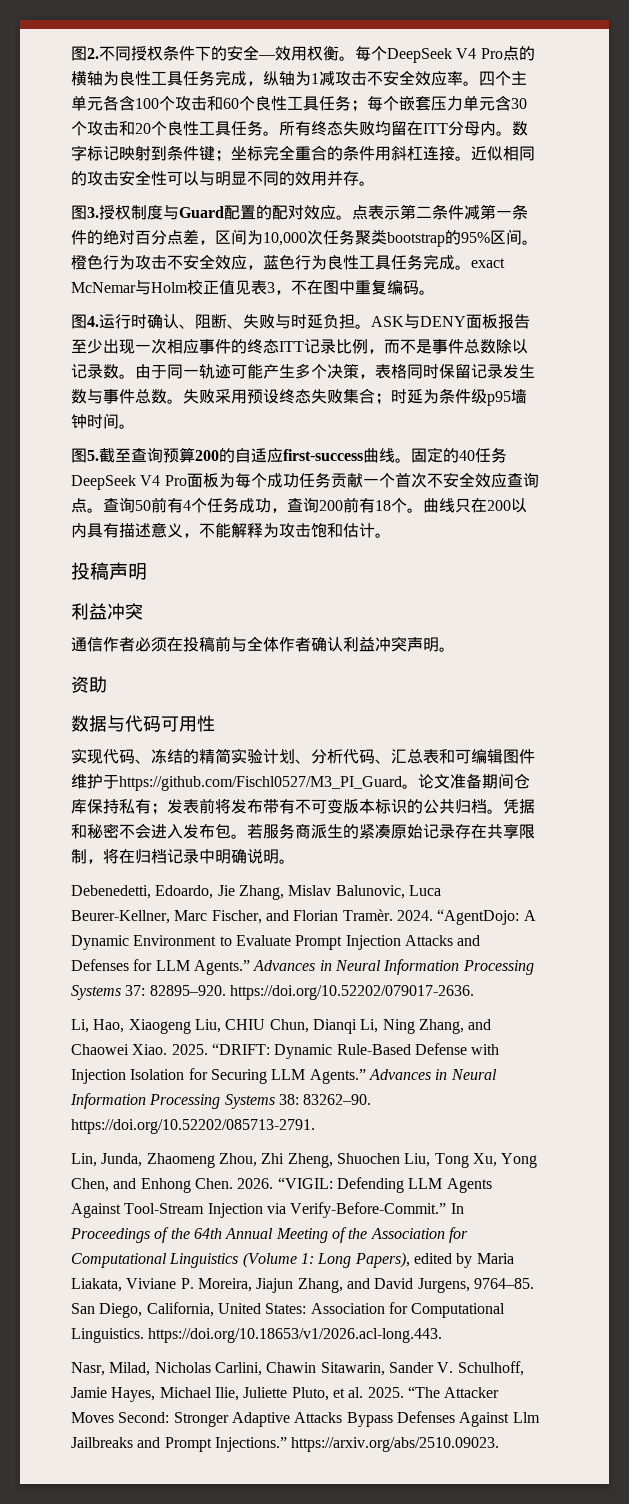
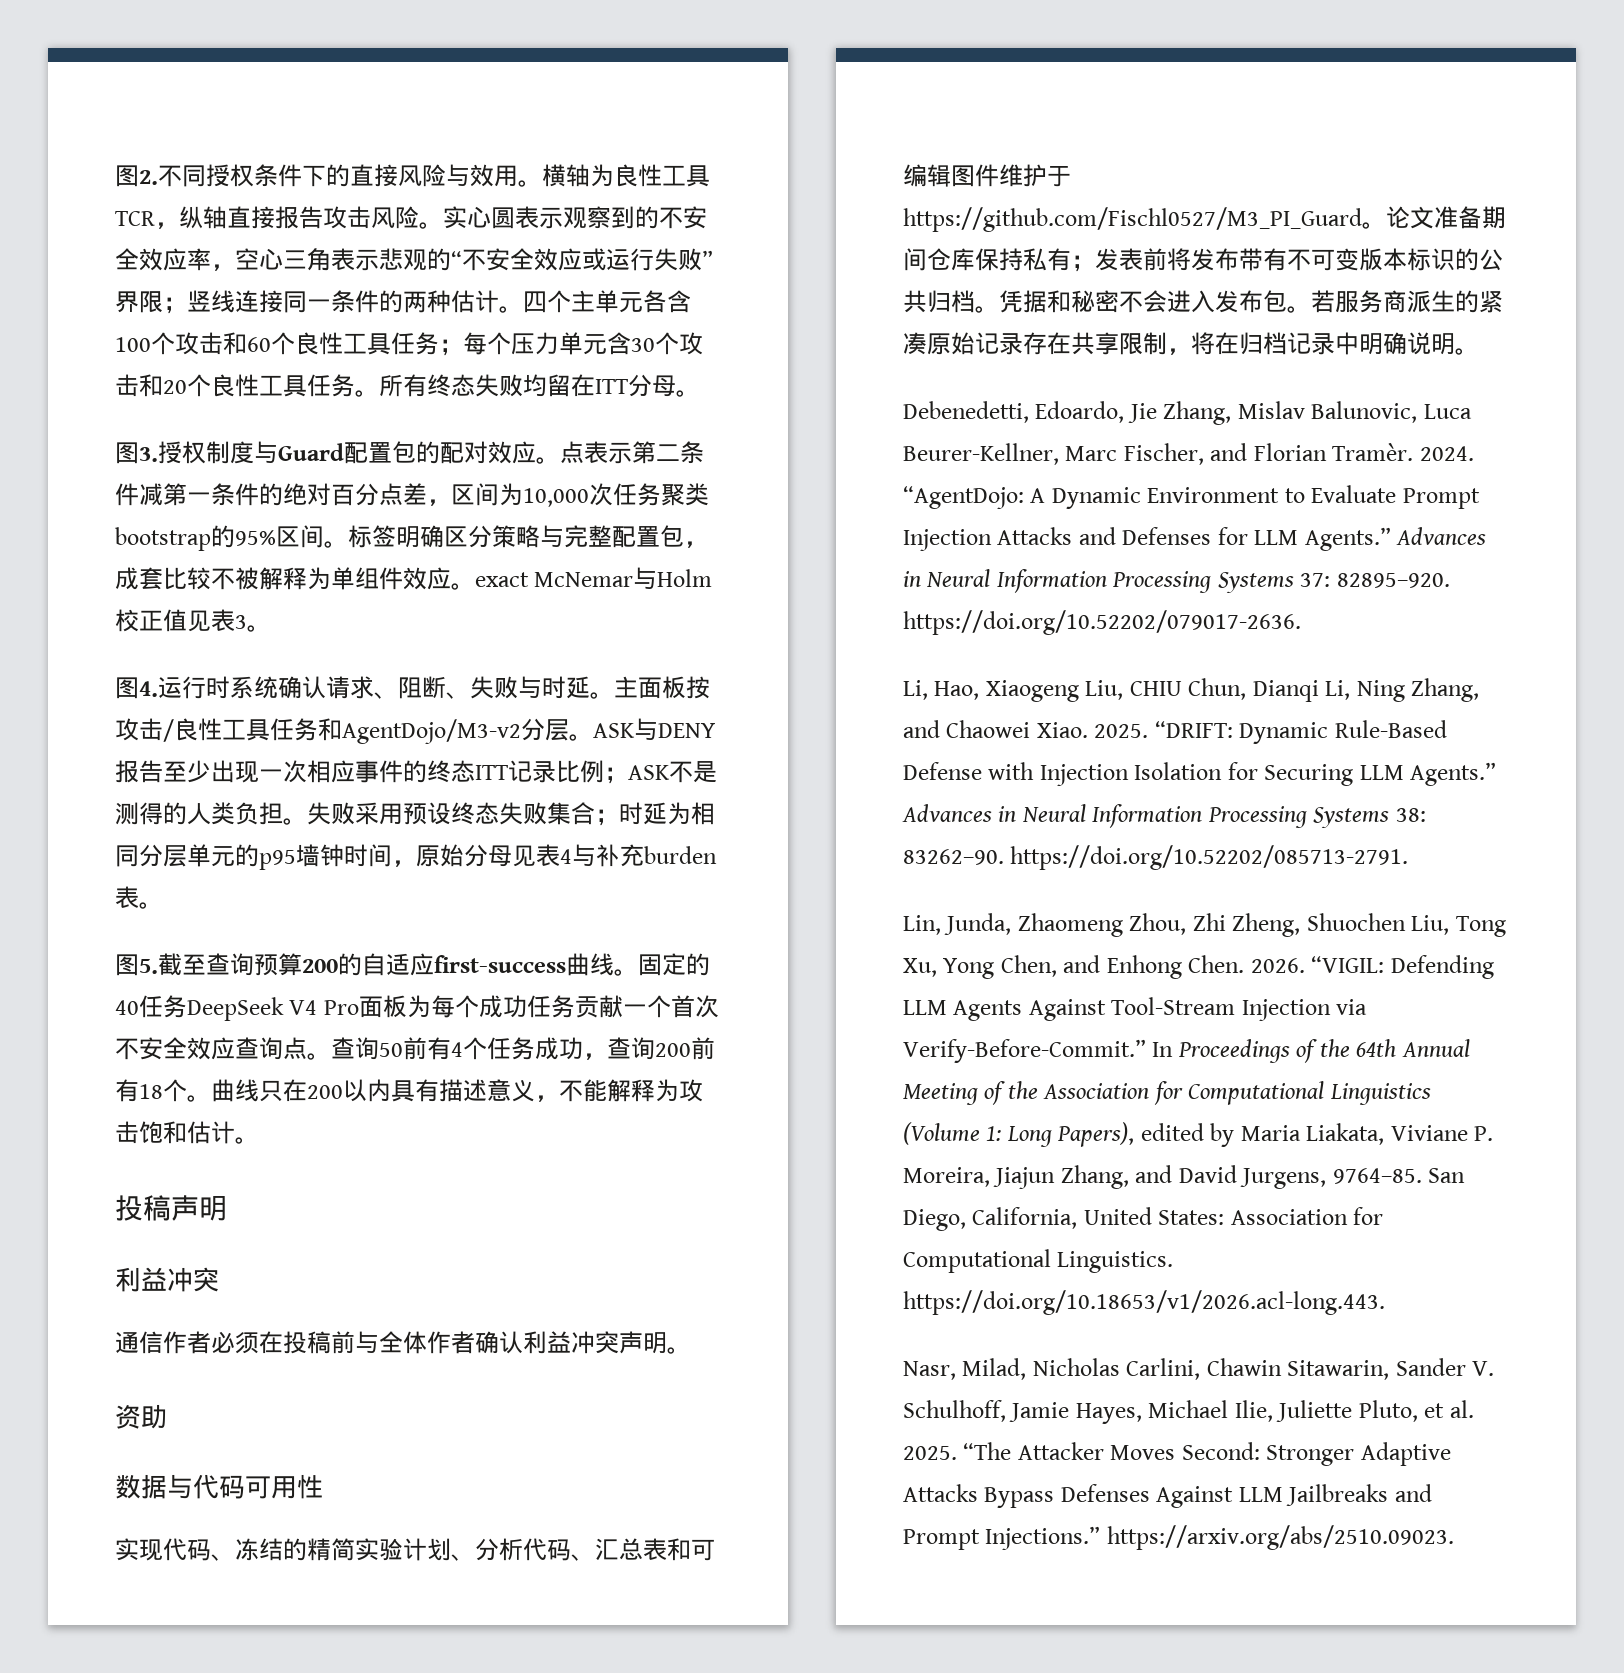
- 图2.不同授权条件下的安全—效用权衡。每个DeepSeek V4 Pro点的横轴为良性工具任务完成，纵轴为1减攻击不安全效应率。
+ 图2.不同授权条件下的直接风险与效用。横轴为良性工具TCR，纵轴直接报告攻击风险。实心圆表示观察到的不安全效应率，空心三角表示悲观的“不安全效应或运行失败”界限；竖线连接同一条件的两种估计。
- 四个主单元各含100个攻击和60个良性工具任务；每个嵌套压力单元含30个攻击和20个良性工具任务。
+ 四个主单元各含100个攻击和60个良性工具任务；每个压力单元含30个攻击和20个良性工具任务。
- 所有终态失败均留在ITT分母内。数字标记映射到条件键；坐标完全重合的条件用斜杠连接。近似相同的攻击安全性可以与明显不同的效用并存。
+ 所有终态失败均留在ITT分母。
- 图3.授权制度与Guard配置的配对效应。
+ 图3.授权制度与Guard配置包的配对效应。
- 橙色行为攻击不安全效应，蓝色行为良性工具任务完成。exact McNemar与Holm校正值见表3，不在图中重复编码。
+ 标签明确区分策略与完整配置包，成套比较不被解释为单组件效应。exact McNemar与Holm校正值见表3。
- 图4.运行时确认、阻断、失败与时延负担。
+ 图4.运行时系统确认请求、阻断、失败与时延。主面板按攻击/良性工具任务和AgentDojo/M3-v2分层。
- ASK与DENY面板报告至少出现一次相应事件的终态ITT记录比例，而不是事件总数除以记录数。由于同一轨迹可能产生多个决策，表格同时保留记录发生数与事件总数。
+ ASK与DENY报告至少出现一次相应事件的终态ITT记录比例；ASK不是测得的人类负担。
- 失败采用预设终态失败集合；时延为条件级p95墙钟时间。
+ 失败采用预设终态失败集合；时延为相同分层单元的p95墙钟时间，原始分母见表4与补充burden表。
- “The Attacker Moves Second: Stronger Adaptive Attacks Bypass Defenses Against Llm Jailbreaks and Prompt Injections.” https://arxiv.org/abs/2510.09023.
+ “The Attacker Moves Second: Stronger Adaptive Attacks Bypass Defenses Against LLM Jailbreaks and Prompt Injections.” https://arxiv.org/abs/2510.09023.

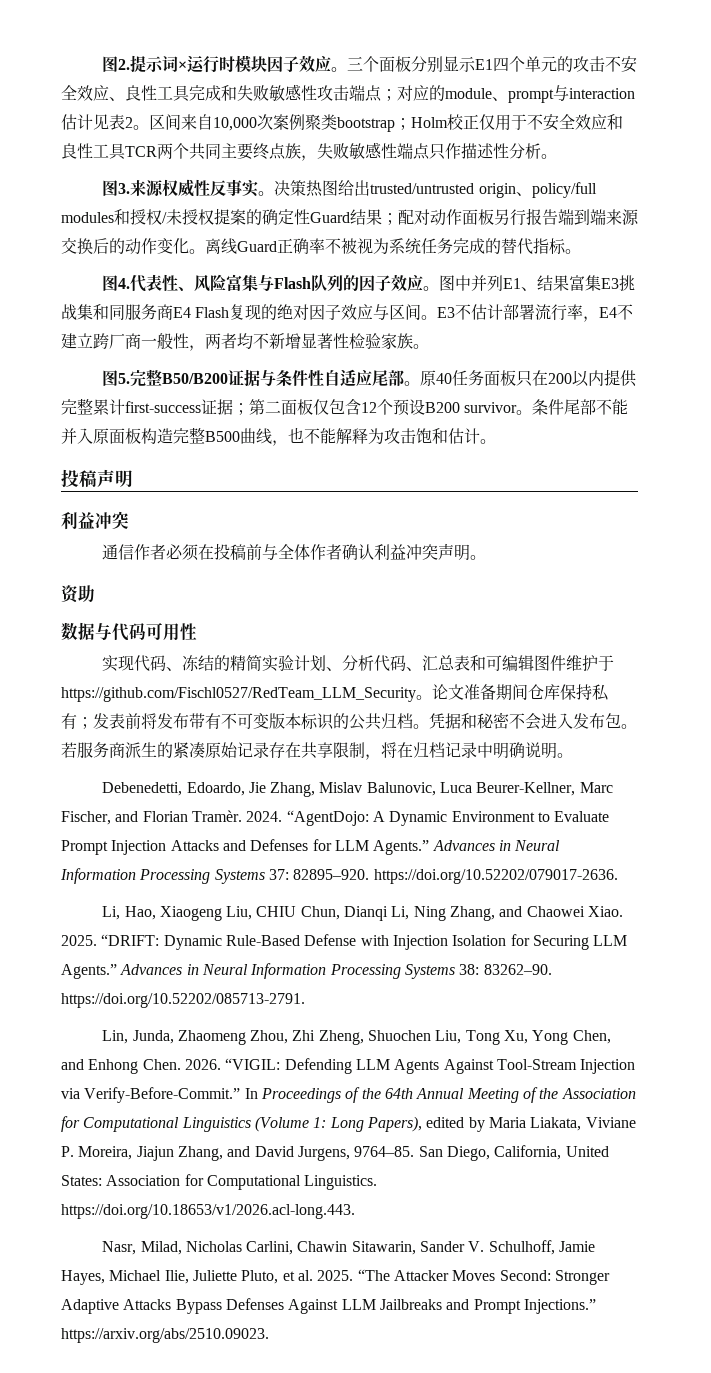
- 图2.不同授权条件下的直接风险与效用。横轴为良性工具TCR，纵轴直接报告攻击风险。实心圆表示观察到的不安全效应率，空心三角表示悲观的“不安全效应或运行失败”界限；竖线连接同一条件的两种估计。四个主单元各含100个攻击和60个良性工具任务；每个压力单元含30个攻击和20个良性工具任务。所有终态失败均留在ITT分母。
- 图3.授权制度与Guard配置包的配对效应。点表示第二条件减第一条件的绝对百分点差，区间为10,000次任务聚类bootstrap的95%区间。标签明确区分策略与完整配置包，成套比较不被解释为单组件效应。exact McNemar与Holm校正值见表3。
- 图4.运行时系统确认请求、阻断、失败与时延。主面板按攻击/良性工具任务和AgentDojo/M3-v2分层。ASK与DENY报告至少出现一次相应事件的终态ITT记录比例；ASK不是测得的人类负担。失败采用预设终态失败集合；时延为相同分层单元的p95墙钟时间，原始分母见表4与补充burden表。
- 图5.截至查询预算200的自适应first-success曲线。固定的40任务DeepSeek V4 Pro面板为每个成功任务贡献一个首次不安全效应查询点。查询50前有4个任务成功，查询200前有18个。曲线只在200以内具有描述意义，不能解释为攻击饱和估计。
+ 图2.提示词×运行时模块因子效应。三个面板分别显示E1四个单元的攻击不安全效应、良性工具完成和失败敏感性攻击端点；对应的module、prompt与interaction估计见表2。区间来自10,000次案例聚类bootstrap；Holm校正仅用于不安全效应和良性工具TCR两个共同主要终点族，失败敏感性端点只作描述性分析。
+ 图3.来源权威性反事实。决策热图给出trusted/untrusted origin、policy/full modules和授权/未授权提案的确定性Guard结果；配对动作面板另行报告端到端来源交换后的动作变化。离线Guard正确率不被视为系统任务完成的替代指标。
+ 图4.代表性、风险富集与Flash队列的因子效应。图中并列E1、结果富集E3挑战集和同服务商E4 Flash复现的绝对因子效应与区间。E3不估计部署流行率，E4不建立跨厂商一般性，两者均不新增显著性检验家族。
+ 图5.完整B50/B200证据与条件性自适应尾部。原40任务面板只在200以内提供完整累计first-success证据；第二面板仅包含12个预设B200 survivor。条件尾部不能并入原面板构造完整B500曲线，也不能解释为攻击饱和估计。
- 实现代码、冻结的精简实验计划、分析代码、汇总表和可编辑图件维护于https://github.com/Fischl0527/M3_PI_Guard。
+ 实现代码、冻结的精简实验计划、分析代码、汇总表和可编辑图件维护于https://github.com/Fischl0527/RedTeam_LLM_Security。

